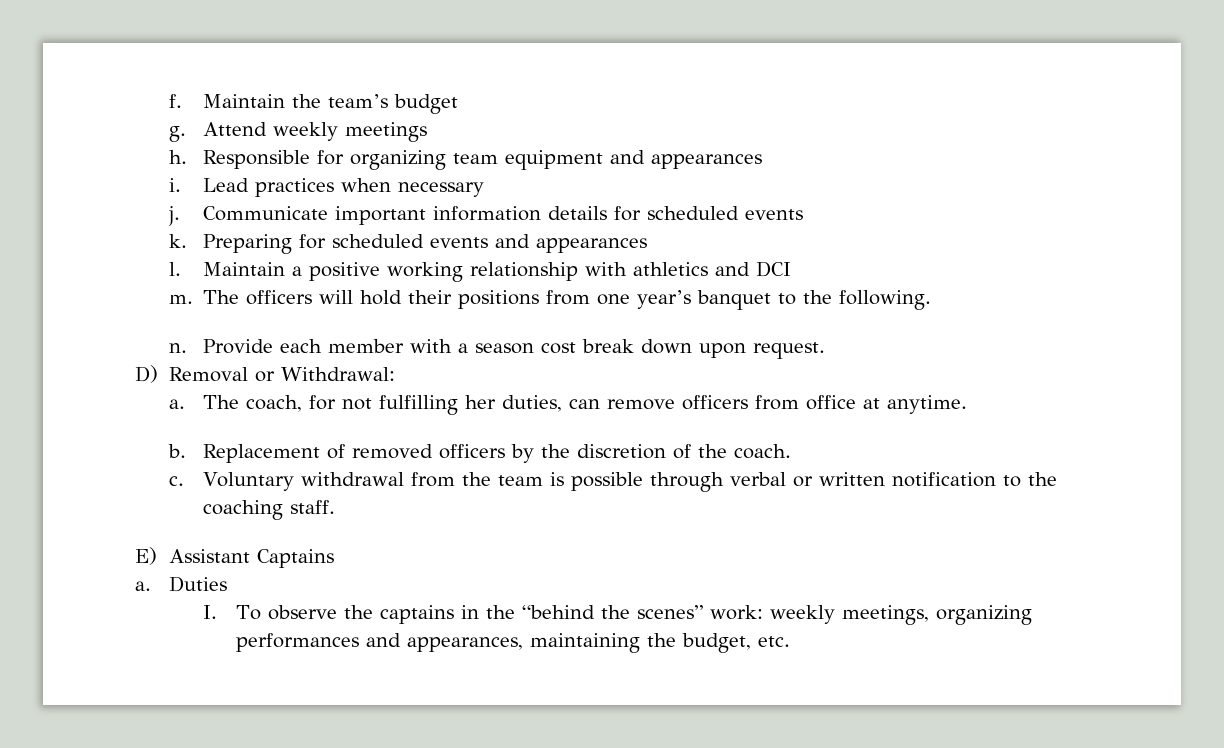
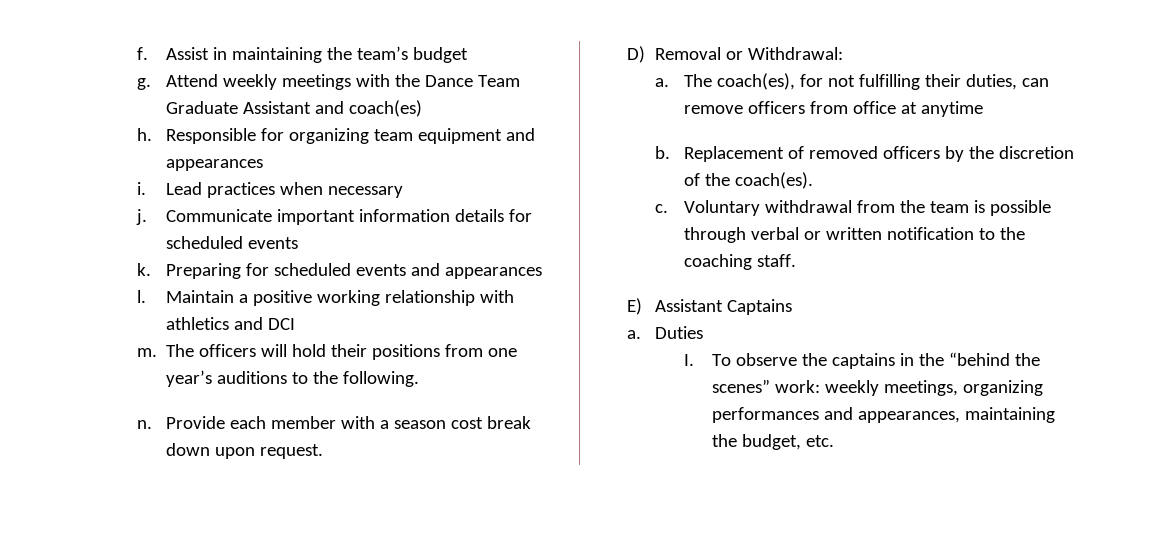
- Maintain the team’s budget
+ Assist in maintaining the team’s budget
- Attend weekly meetings
+ Attend weekly meetings with the Dance Team Graduate Assistant and coach(es)
- The officers will hold their positions from one year’s banquet to the following.
+ The officers will hold their positions from one year’s auditions to the following.
- The coach, for not fulfilling her duties, can remove officers from office at anytime.
+ The coach(es), for not fulfilling their duties, can remove officers from office at anytime
- Replacement of removed officers by the discretion of the coach.
+ Replacement of removed officers by the discretion of the coach(es).

